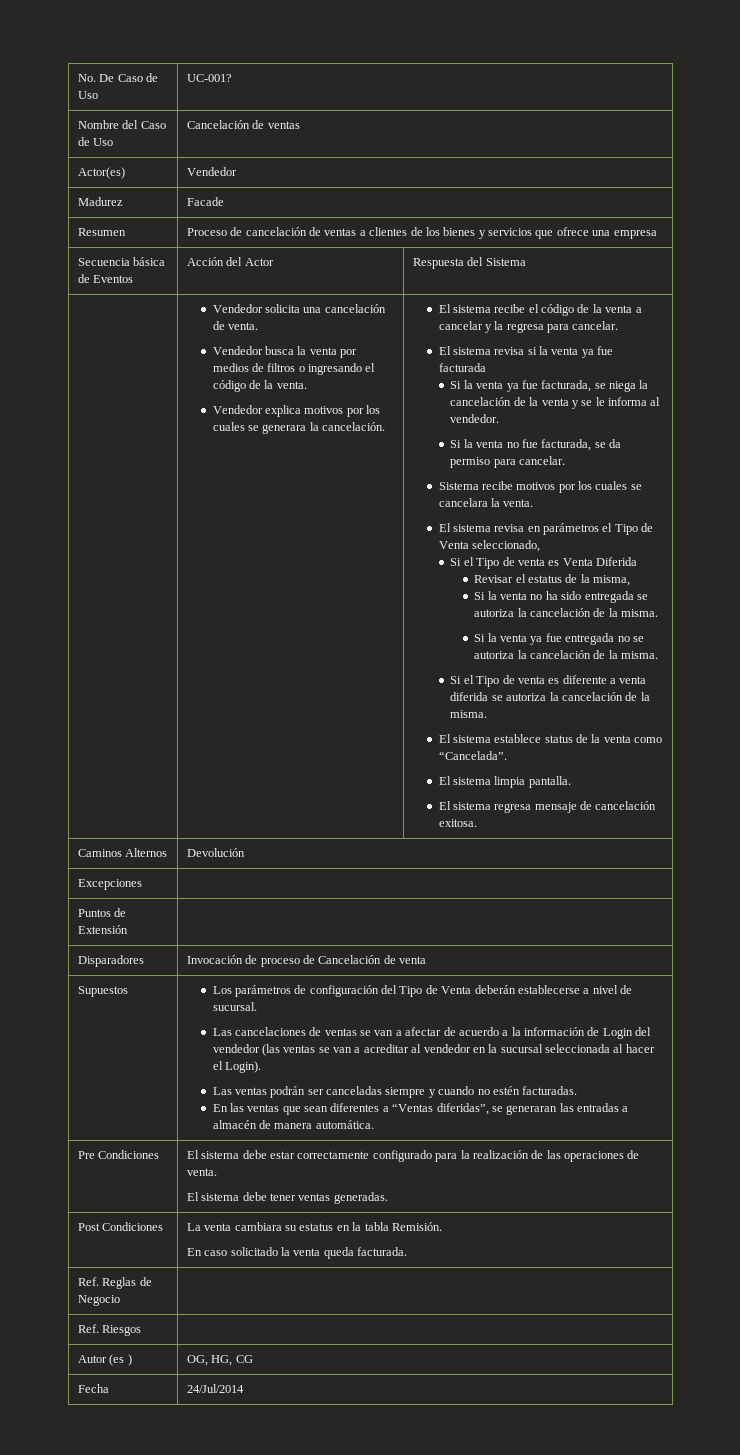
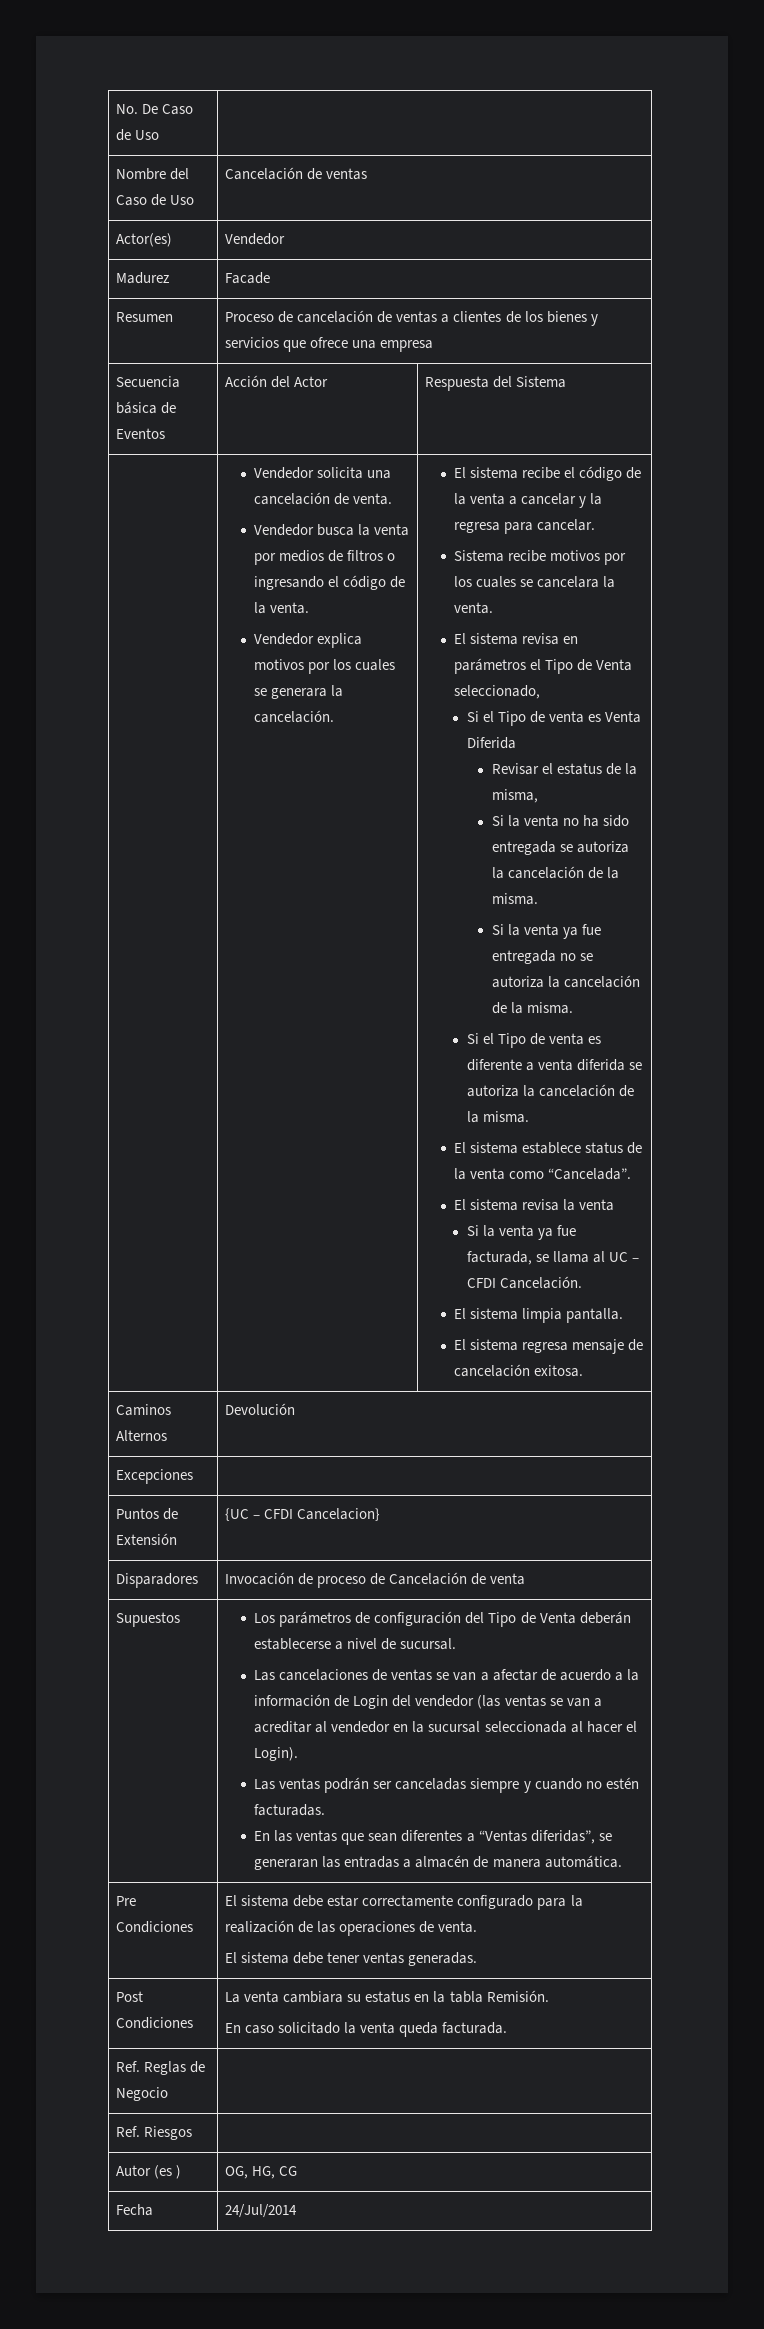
- No. De Caso de Uso | UC-001?
+ No. De Caso de Uso |
- El sistema revisa si la venta ya fue facturada
- Si la venta ya fue facturada, se niega la cancelación de la venta y se le informa al vendedor.
- Si la venta no fue facturada, se da permiso para cancelar.
+ El sistema revisa la venta
+ Si la venta ya fue facturada, se llama al UC – CFDI Cancelación.
- Puntos de Extensión |
+ Puntos de Extensión | {UC – CFDI Cancelacion}

